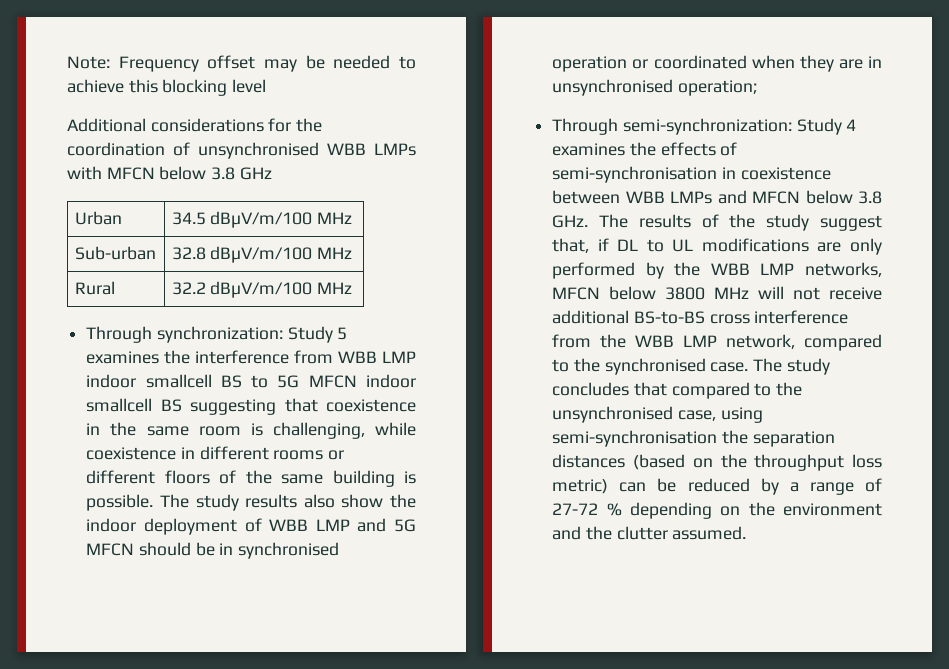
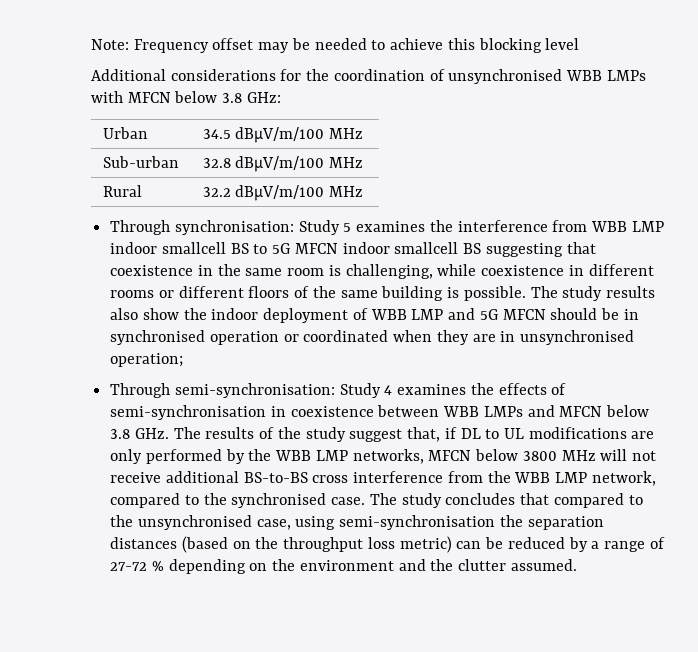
- Additional considerations for the coordination of unsynchronised WBB LMPs with MFCN below 3.8 GHz
+ Additional considerations for the coordination of unsynchronised WBB LMPs with MFCN below 3.8 GHz:
- Through synchronization: Study 5 examines the interference from WBB LMP indoor smallcell BS to 5G MFCN indoor smallcell BS suggesting that coexistence in the same room is challenging, while coexistence in different rooms or different floors of the same building is possible.
+ Through synchronisation: Study 5 examines the interference from WBB LMP indoor smallcell BS to 5G MFCN indoor smallcell BS suggesting that coexistence in the same room is challenging, while coexistence in different rooms or different floors of the same building is possible.
- Through semi-synchronization: Study 4 examines the effects of semi-synchronisation in coexistence between WBB LMPs and MFCN below 3.8 GHz. The results of the study suggest that, if DL to UL modifications are only performed by the WBB LMP networks, MFCN below 3800 MHz will not receive additional BS-to-BS cross interference from the WBB LMP network, compared to the synchronised case.
+ Through semi-synchronisation: Study 4 examines the effects of semi-synchronisation in coexistence between WBB LMPs and MFCN below 3.8 GHz. The results of the study suggest that, if DL to UL modifications are only performed by the WBB LMP networks, MFCN below 3800 MHz will not receive additional BS-to-BS cross interference from the WBB LMP network, compared to the synchronised case.

